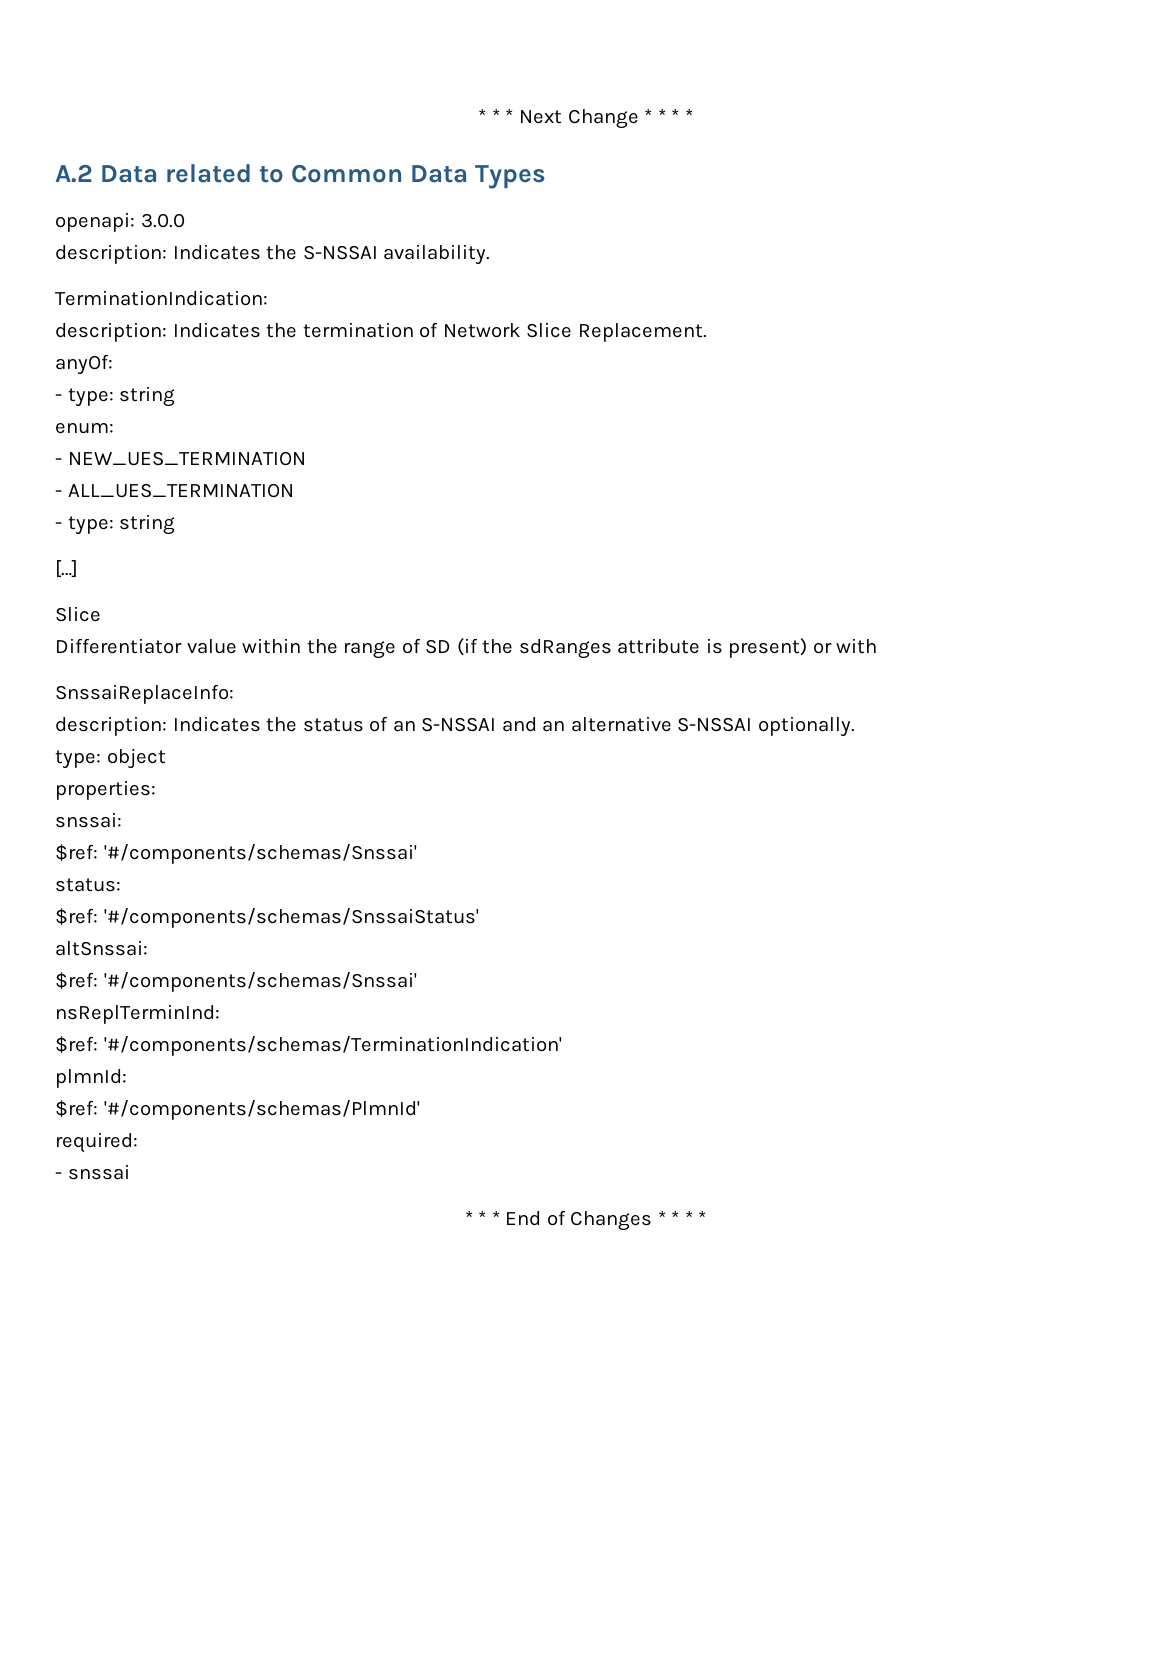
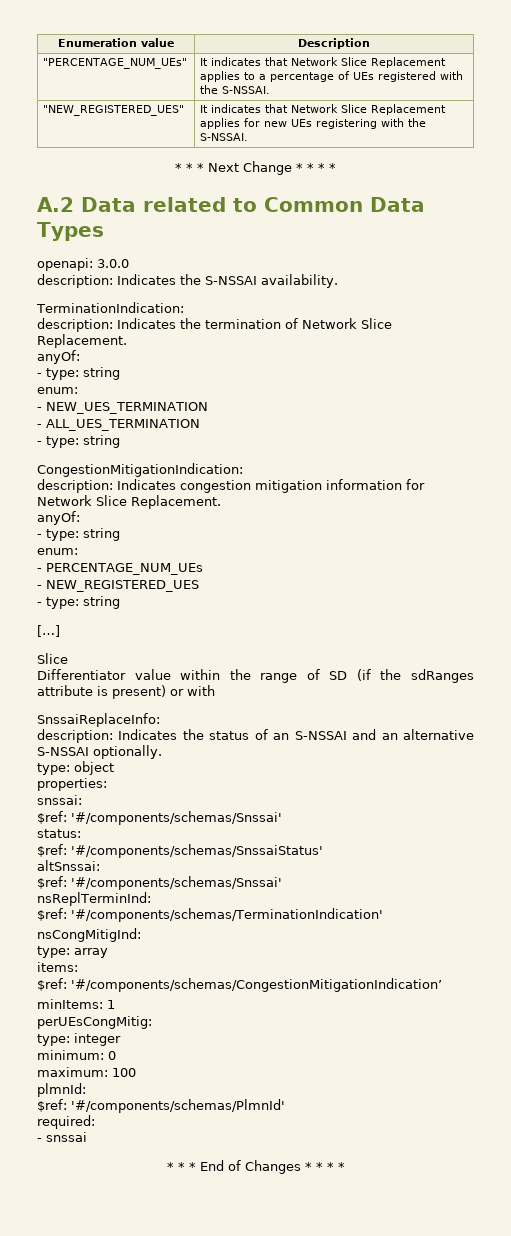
+ Enumeration value | Description
+ "PERCENTAGE_NUM_UEs" | It indicates that Network Slice Replacement applies to a percentage of UEs registered with the S-NSSAI.
+ "NEW_REGISTERED_UES" | It indicates that Network Slice Replacement applies for new UEs registering with the S-NSSAI.
+ CongestionMitigationIndication:
+ description: Indicates congestion mitigation information for Network Slice Replacement.
+ anyOf:
+ - type: string
+ enum:
+ - PERCENTAGE_NUM_UEs
+ - NEW_REGISTERED_UES
+ - type: string
+ nsCongMitigInd:
+ type: array
+ items:
+ $ref: '#/components/schemas/CongestionMitigationIndication’
+ minItems: 1
+ perUEsCongMitig:
+ type: integer
+ minimum: 0
+ maximum: 100

